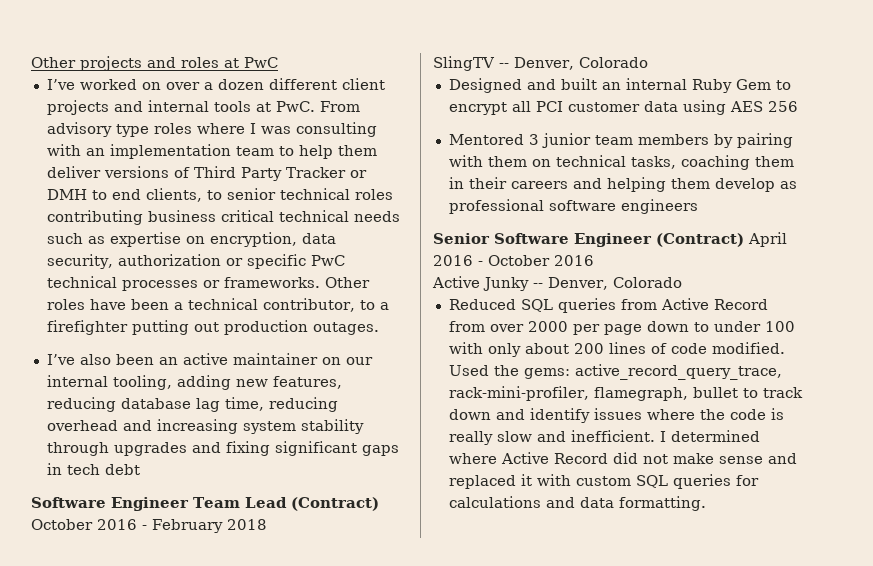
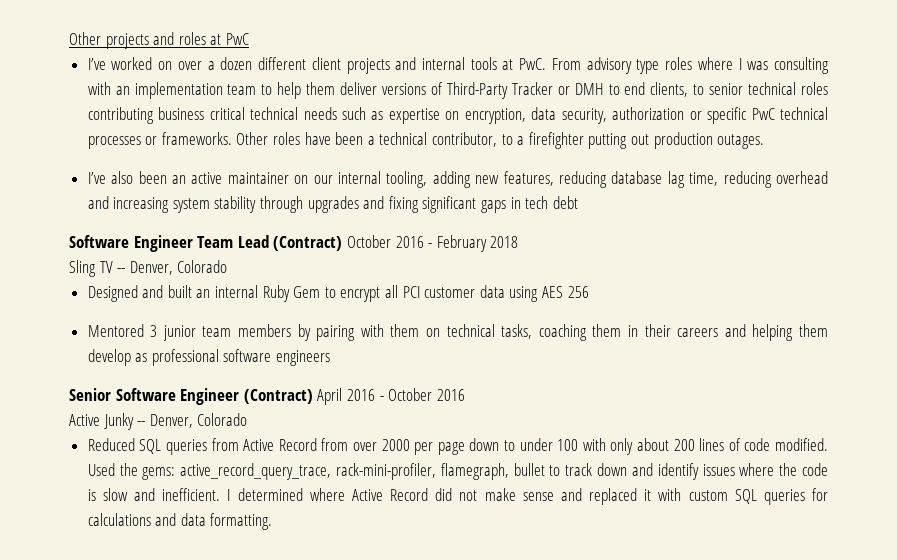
- I’ve worked on over a dozen different client projects and internal tools at PwC. From advisory type roles where I was consulting with an implementation team to help them deliver versions of Third Party Tracker or DMH to end clients, to senior technical roles contributing business critical technical needs such as expertise on encryption, data security, authorization or specific PwC technical processes or frameworks.
+ I’ve worked on over a dozen different client projects and internal tools at PwC. From advisory type roles where I was consulting with an implementation team to help them deliver versions of Third-Party Tracker or DMH to end clients, to senior technical roles contributing business critical technical needs such as expertise on encryption, data security, authorization or specific PwC technical processes or frameworks.
- SlingTV -- Denver, Colorado
+ Sling TV -- Denver, Colorado
- Used the gems: active_record_query_trace, rack-mini-profiler, flamegraph, bullet to track down and identify issues where the code is really slow and inefficient.
+ Used the gems: active_record_query_trace, rack-mini-profiler, flamegraph, bullet to track down and identify issues where the code is slow and inefficient.

